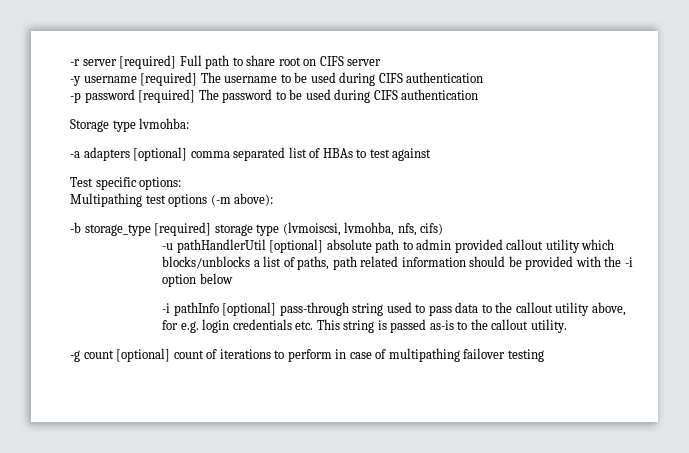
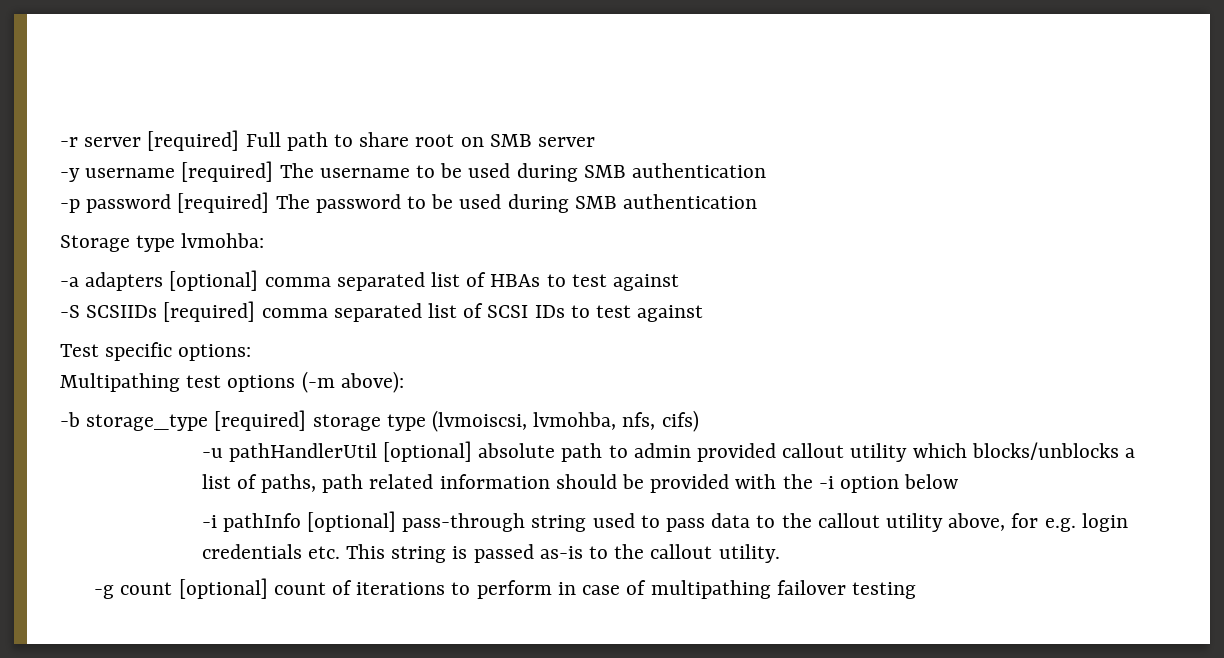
- -r server [required] Full path to share root on CIFS server
+ -r server [required] Full path to share root on SMB server
- -y username [required] The username to be used during CIFS authentication
+ -y username [required] The username to be used during SMB authentication
- -p password [required] The password to be used during CIFS authentication
+ -p password [required] The password to be used during SMB authentication
+ -S SCSIIDs [required] comma separated list of SCSI IDs to test against

